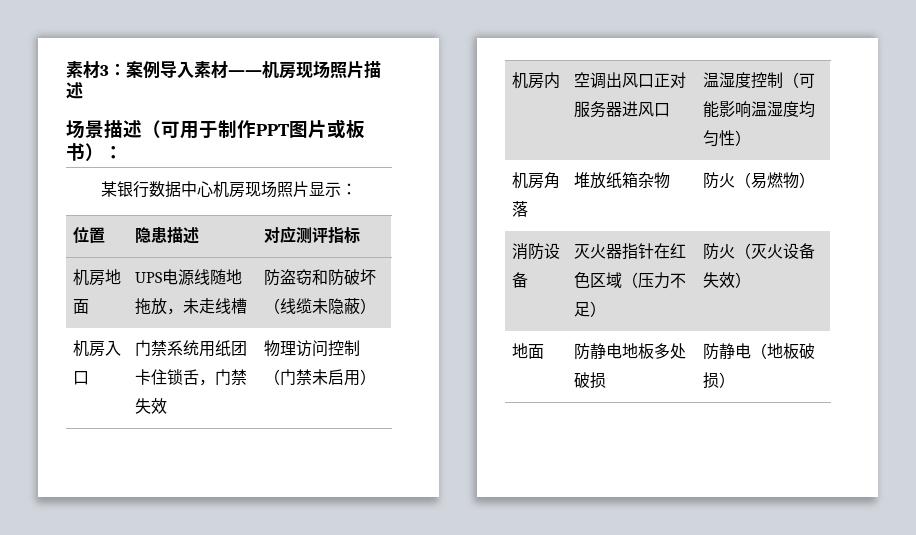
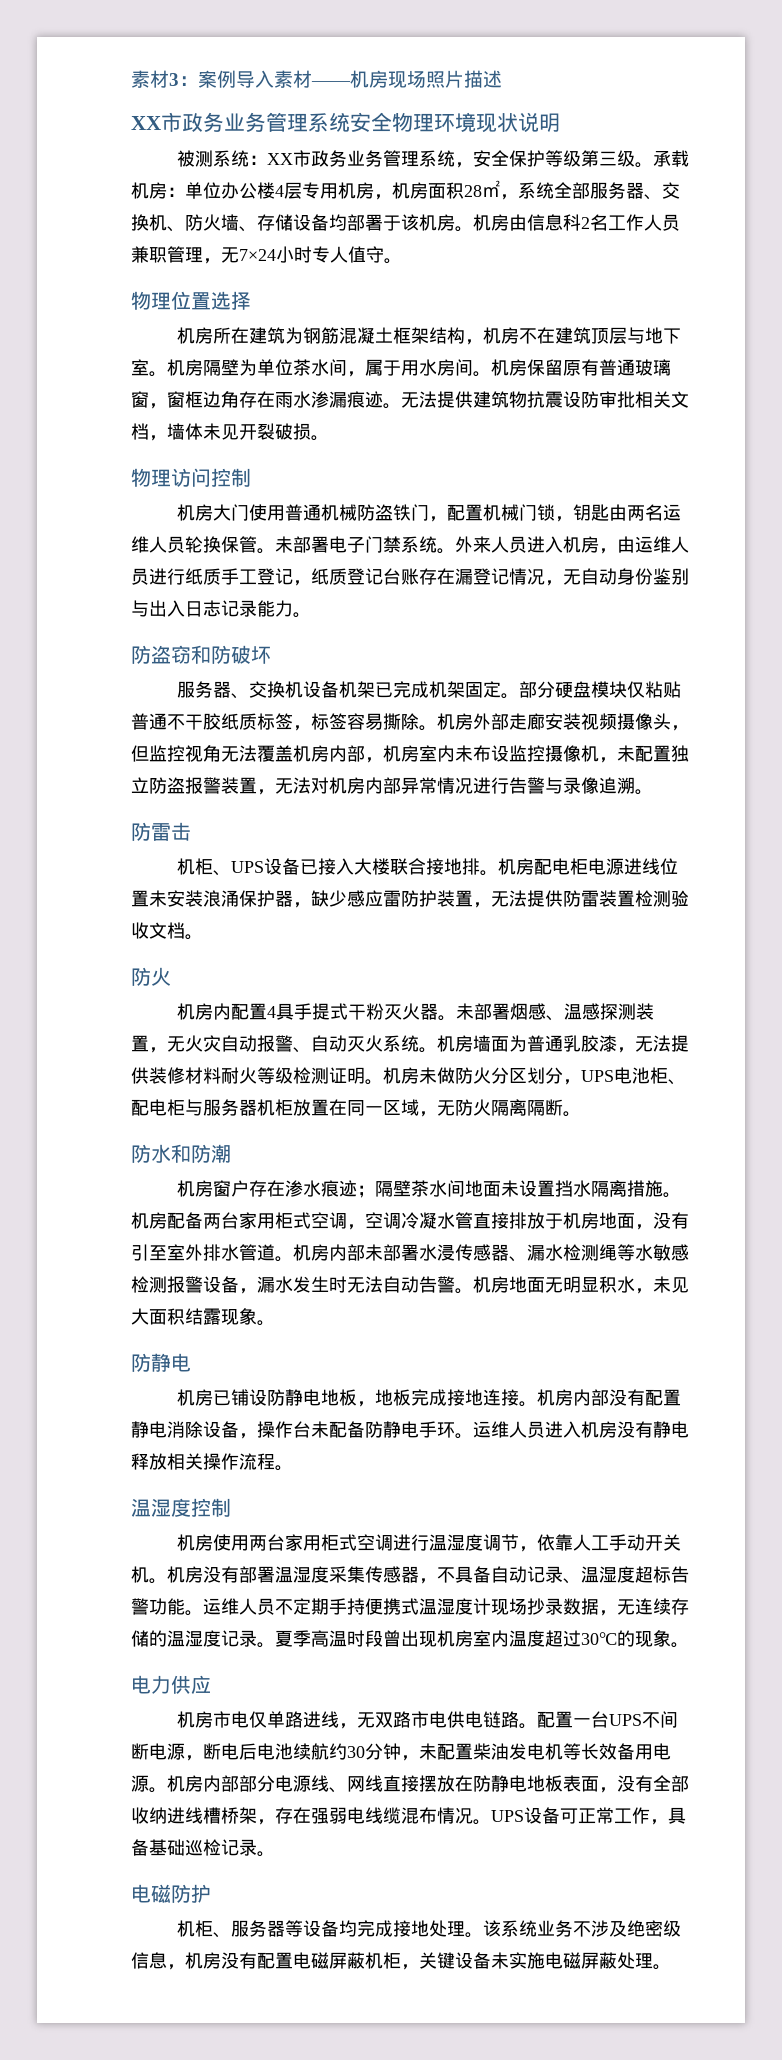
- 场景描述（可用于制作PPT图片或板书）：
- 某银行数据中心机房现场照片显示：
- 位置 | 隐患描述 | 对应测评指标
- 机房地面 | UPS电源线随地拖放，未走线槽 | 防盗窃和防破坏（线缆未隐蔽）
- 机房入口 | 门禁系统用纸团卡住锁舌，门禁失效 | 物理访问控制（门禁未启用）
- 机房内 | 空调出风口正对服务器进风口 | 温湿度控制（可能影响温湿度均匀性）
- 机房角落 | 堆放纸箱杂物 | 防火（易燃物）
- 消防设备 | 灭火器指针在红色区域（压力不足） | 防火（灭火设备失效）
- 地面 | 防静电地板多处破损 | 防静电（地板破损）
+ XX市政务业务管理系统安全物理环境现状说明
+ 被测系统：XX市政务业务管理系统，安全保护等级第三级。承载机房：单位办公楼4层专用机房，机房面积28㎡，系统全部服务器、交换机、防火墙、存储设备均部署于该机房。机房由信息科2名工作人员兼职管理，无7×24小时专人值守。
+ 物理位置选择
+ 机房所在建筑为钢筋混凝土框架结构，机房不在建筑顶层与地下室。机房隔壁为单位茶水间，属于用水房间。机房保留原有普通玻璃窗，窗框边角存在雨水渗漏痕迹。无法提供建筑物抗震设防审批相关文档，墙体未见开裂破损。
+ 物理访问控制
+ 机房大门使用普通机械防盗铁门，配置机械门锁，钥匙由两名运维人员轮换保管。未部署电子门禁系统。外来人员进入机房，由运维人员进行纸质手工登记，纸质登记台账存在漏登记情况，无自动身份鉴别与出入日志记录能力。
+ 防盗窃和防破坏
+ 服务器、交换机设备机架已完成机架固定。部分硬盘模块仅粘贴普通不干胶纸质标签，标签容易撕除。机房外部走廊安装视频摄像头，但监控视角无法覆盖机房内部，机房室内未布设监控摄像机，未配置独立防盗报警装置，无法对机房内部异常情况进行告警与录像追溯。
+ 防雷击
+ 机柜、UPS设备已接入大楼联合接地排。机房配电柜电源进线位置未安装浪涌保护器，缺少感应雷防护装置，无法提供防雷装置检测验收文档。
+ 防火
+ 机房内配置4具手提式干粉灭火器。未部署烟感、温感探测装置，无火灾自动报警、自动灭火系统。机房墙面为普通乳胶漆，无法提供装修材料耐火等级检测证明。机房未做防火分区划分，UPS电池柜、配电柜与服务器机柜放置在同一区域，无防火隔离隔断。
+ 防水和防潮
+ 机房窗户存在渗水痕迹；隔壁茶水间地面未设置挡水隔离措施。机房配备两台家用柜式空调，空调冷凝水管直接排放于机房地面，没有引至室外排水管道。机房内部未部署水浸传感器、漏水检测绳等水敏感检测报警设备，漏水发生时无法自动告警。机房地面无明显积水，未见大面积结露现象。
+ 防静电
+ 机房已铺设防静电地板，地板完成接地连接。机房内部没有配置静电消除设备，操作台未配备防静电手环。运维人员进入机房没有静电释放相关操作流程。
+ 温湿度控制
+ 机房使用两台家用柜式空调进行温湿度调节，依靠人工手动开关机。机房没有部署温湿度采集传感器，不具备自动记录、温湿度超标告警功能。运维人员不定期手持便携式温湿度计现场抄录数据，无连续存储的温湿度记录。夏季高温时段曾出现机房室内温度超过30℃的现象。
+ 电力供应
+ 机房市电仅单路进线，无双路市电供电链路。配置一台UPS不间断电源，断电后电池续航约30分钟，未配置柴油发电机等长效备用电源。机房内部部分电源线、网线直接摆放在防静电地板表面，没有全部收纳进线槽桥架，存在强弱电线缆混布情况。UPS设备可正常工作，具备基础巡检记录。
+ 电磁防护
+ 机柜、服务器等设备均完成接地处理。该系统业务不涉及绝密级信息，机房没有配置电磁屏蔽机柜，关键设备未实施电磁屏蔽处理。

